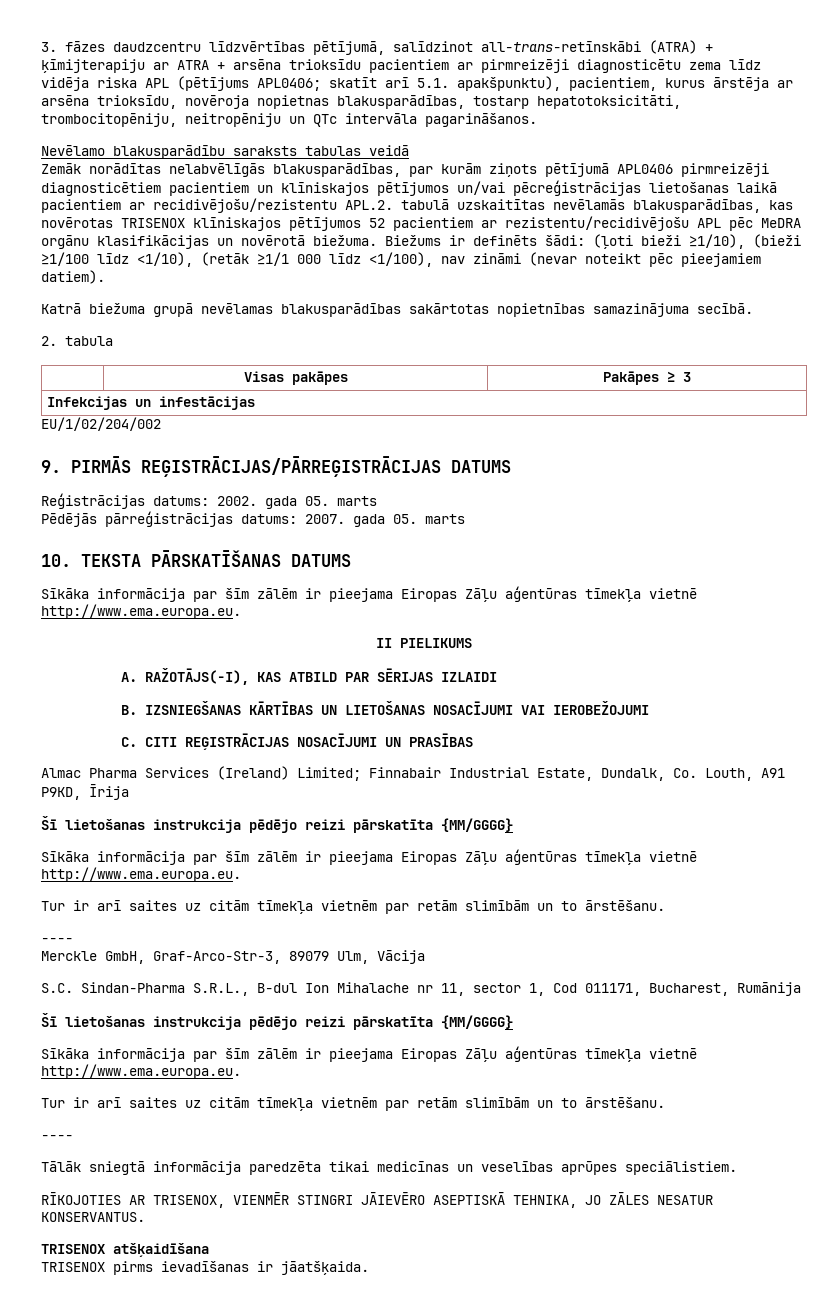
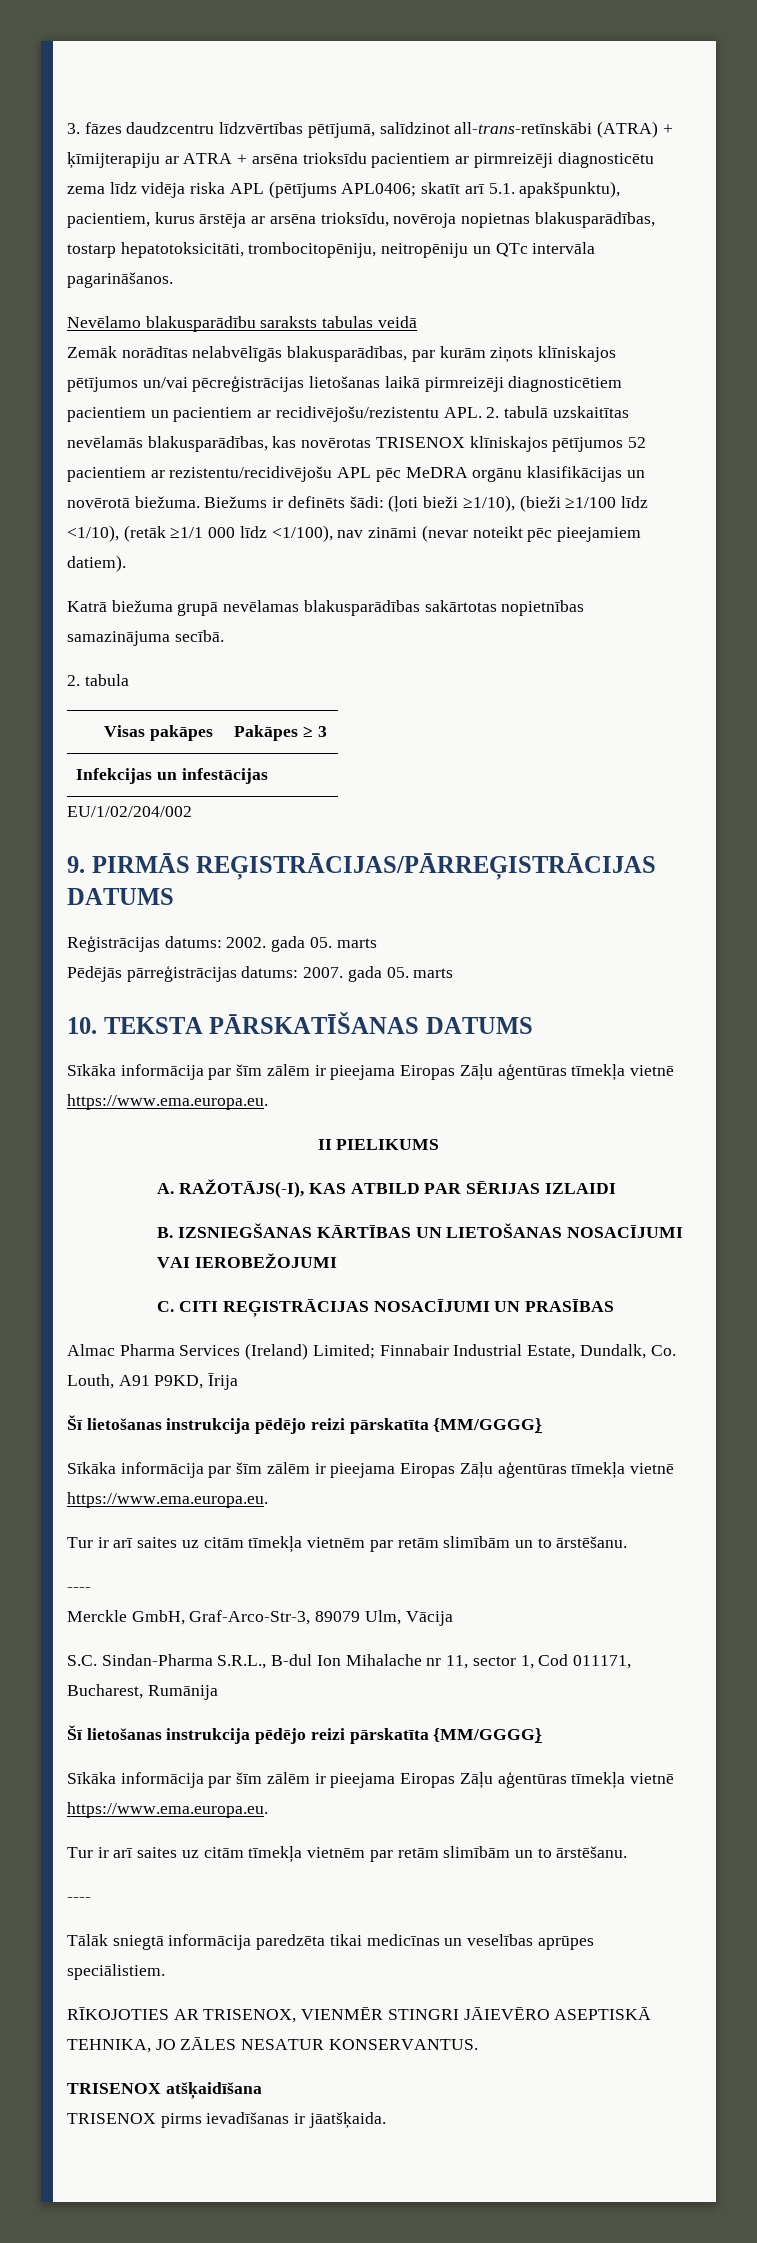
- Zemāk norādītas nelabvēlīgās blakusparādības, par kurām ziņots pētījumā APL0406 pirmreizēji diagnosticētiem pacientiem un klīniskajos pētījumos un/vai pēcreģistrācijas lietošanas laikā pacientiem ar recidivējošu/rezistentu APL.2. tabulā uzskaitītas nevēlamās blakusparādības, kas novērotas TRISENOX klīniskajos pētījumos 52 pacientiem ar rezistentu/recidivējošu APL pēc MeDRA orgānu klasifikācijas un novērotā biežuma.
+ Zemāk norādītas nelabvēlīgās blakusparādības, par kurām ziņots klīniskajos pētījumos un/vai pēcreģistrācijas lietošanas laikā pirmreizēji diagnosticētiem pacientiem un pacientiem ar recidivējošu/rezistentu APL. 2. tabulā uzskaitītas nevēlamās blakusparādības, kas novērotas TRISENOX klīniskajos pētījumos 52 pacientiem ar rezistentu/recidivējošu APL pēc MeDRA orgānu klasifikācijas un novērotā biežuma.
  10. TEKSTA PĀRSKATĪŠANAS DATUMS
- Sīkāka informācija par šīm zālēm ir pieejama Eiropas Zāļu aģentūras tīmekļa vietnē http://www.ema.europa.eu.
+ Sīkāka informācija par šīm zālēm ir pieejama Eiropas Zāļu aģentūras tīmekļa vietnē https://www.ema.europa.eu.
  Almac Pharma Services (Ireland) Limited; Finnabair Industrial Estate, Dundalk, Co. Louth, A91 P9KD, Īrija
  Šī lietošanas instrukcija pēdējo reizi pārskatīta {MM/GGGG}
- Sīkāka informācija par šīm zālēm ir pieejama Eiropas Zāļu aģentūras tīmekļa vietnē http://www.ema.europa.eu.
+ Sīkāka informācija par šīm zālēm ir pieejama Eiropas Zāļu aģentūras tīmekļa vietnē https://www.ema.europa.eu.
  S.C. Sindan-Pharma S.R.L., B-dul Ion Mihalache nr 11, sector 1, Cod 011171, Bucharest, Rumānija
  Šī lietošanas instrukcija pēdējo reizi pārskatīta {MM/GGGG}
- Sīkāka informācija par šīm zālēm ir pieejama Eiropas Zāļu aģentūras tīmekļa vietnē http://www.ema.europa.eu.
+ Sīkāka informācija par šīm zālēm ir pieejama Eiropas Zāļu aģentūras tīmekļa vietnē https://www.ema.europa.eu.

